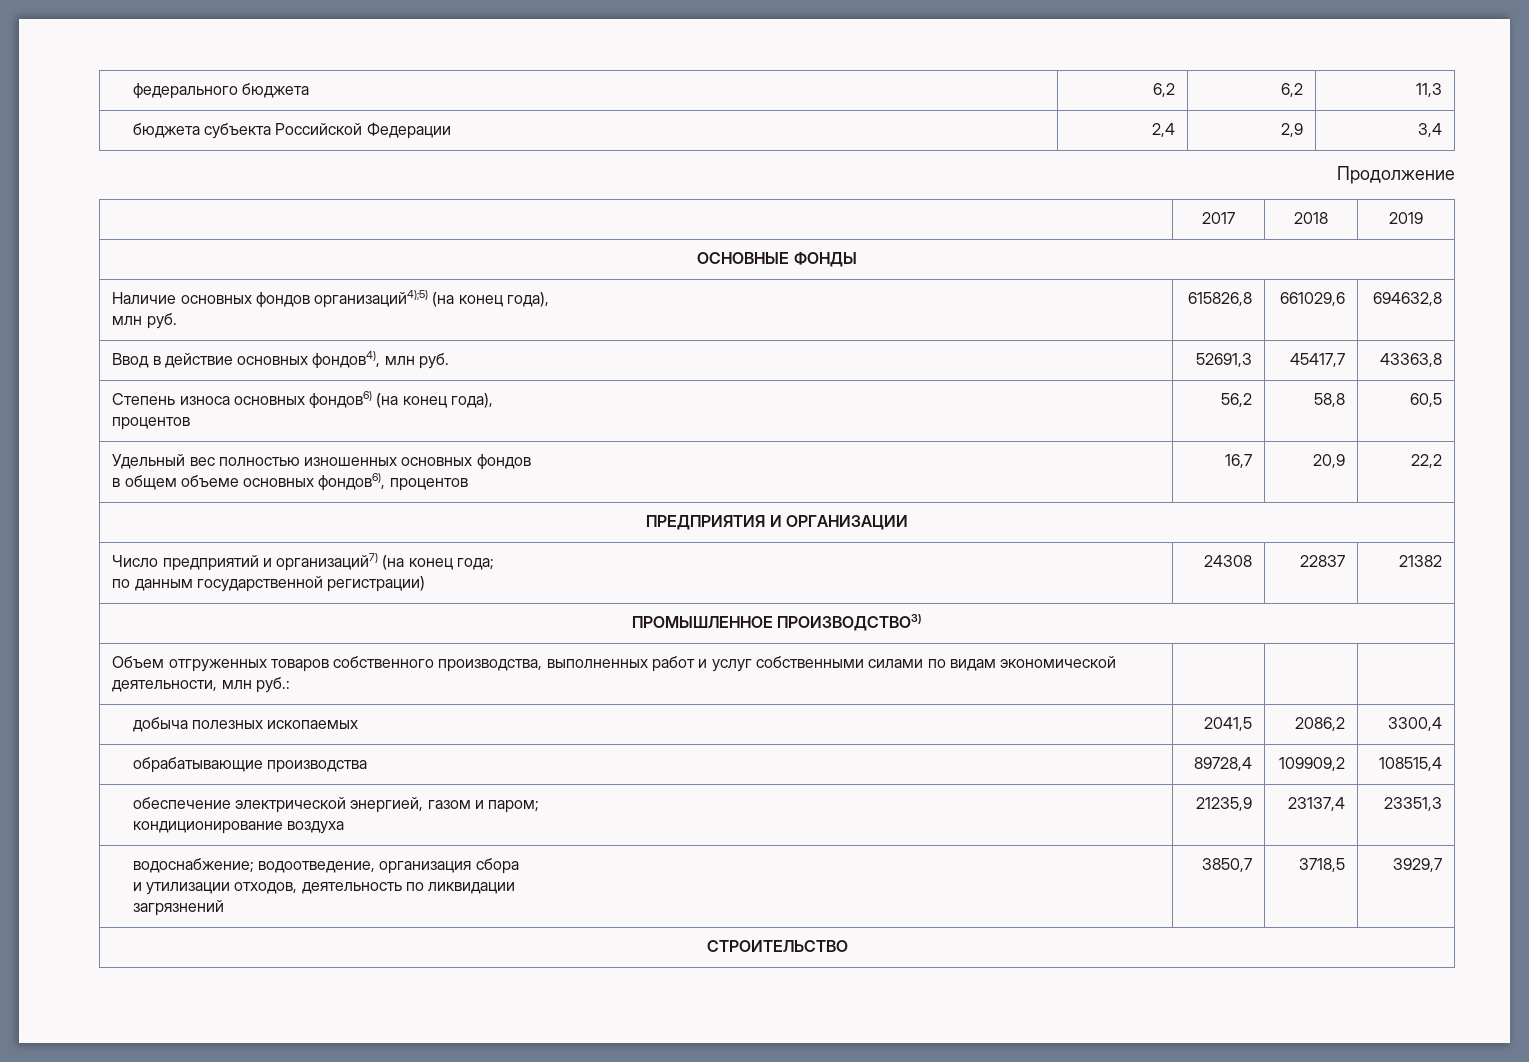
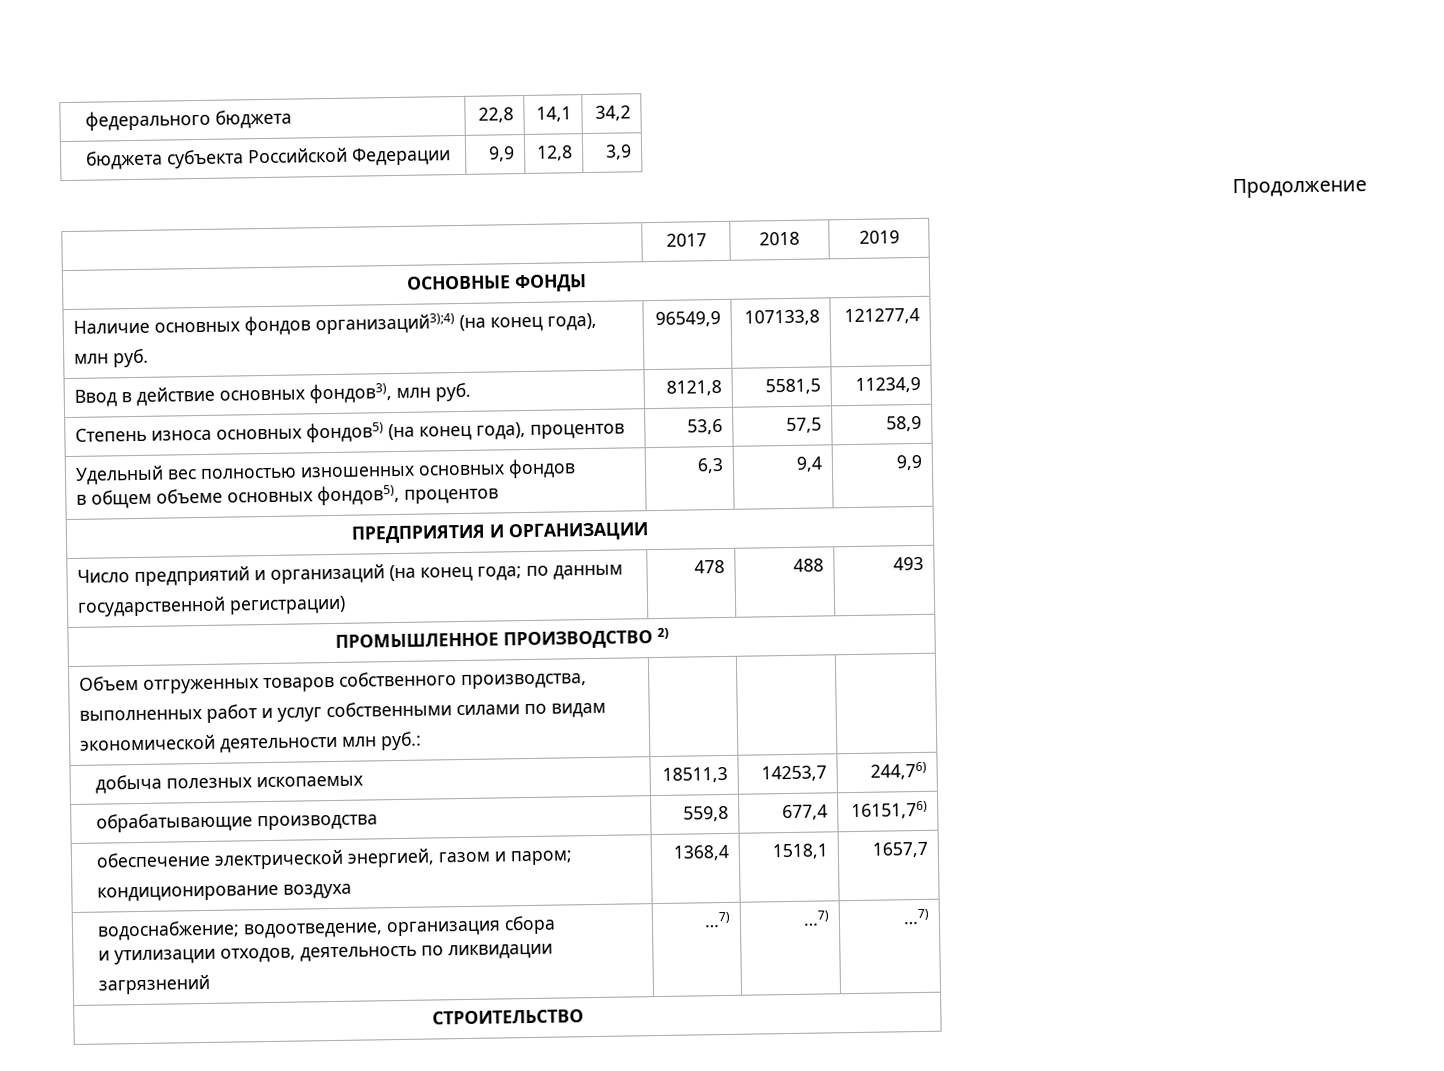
- федерального бюджета | 6,2 | 6,2 | 11,3
+ федерального бюджета | 22,8 | 14,1 | 34,2
- бюджета субъекта Российской Федерации | 2,4 | 2,9 | 3,4
+ бюджета субъекта Российской Федерации | 9,9 | 12,8 | 3,9
- Наличие основных фондов организаций4);5) (на конец года),
- млн руб. | 615826,8 | 661029,6 | 694632,8
+ Наличие основных фондов организаций3);4) (на конец года),
+ млн руб. | 96549,9 | 107133,8 | 121277,4
- Ввод в действие основных фондов4), млн руб. | 52691,3 | 45417,7 | 43363,8
+ Ввод в действие основных фондов3), млн руб. | 8121,8 | 5581,5 | 11234,9
- Степень износа основных фондов6) (на конец года),
- процентов | 56,2 | 58,8 | 60,5
+ Степень износа основных фондов5) (на конец года), процентов | 53,6 | 57,5 | 58,9
  Удельный вес полностью изношенных основных фондов
- в общем объеме основных фондов6), процентов | 16,7 | 20,9 | 22,2
+ в общем объеме основных фондов5), процентов | 6,3 | 9,4 | 9,9
- Число предприятий и организаций7) (на конец года;
- по данным государственной регистрации) | 24308 | 22837 | 21382
+ Число предприятий и организаций (на конец года; по данным
+ государственной регистрации) | 478 | 488 | 493
- ПРОМЫШЛЕННОЕ ПРОИЗВОДСТВО3)
+ ПРОМЫШЛЕННОЕ ПРОИЗВОДСТВО 2)
- Объем отгруженных товаров собственного производства, выполненных работ и услуг собственными силами по видам экономической деятельности, млн руб.: | | |
+ Объем отгруженных товаров собственного производства,
+ выполненных работ и услуг собственными силами по видам
+ экономической деятельности млн руб.: | | |
- добыча полезных ископаемых | 2041,5 | 2086,2 | 3300,4
+ добыча полезных ископаемых | 18511,3 | 14253,7 | 244,76)
- обрабатывающие производства | 89728,4 | 109909,2 | 108515,4
+ обрабатывающие производства | 559,8 | 677,4 | 16151,76)
  обеспечение электрической энергией, газом и паром;
- кондиционирование воздуха | 21235,9 | 23137,4 | 23351,3
+ кондиционирование воздуха | 1368,4 | 1518,1 | 1657,7
  водоснабжение; водоотведение, организация сбора
  и утилизации отходов, деятельность по ликвидации
- загрязнений | 3850,7 | 3718,5 | 3929,7
+ загрязнений | …7) | …7) | …7)

